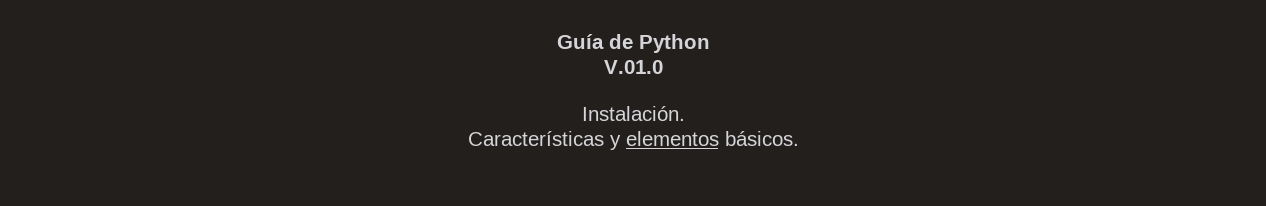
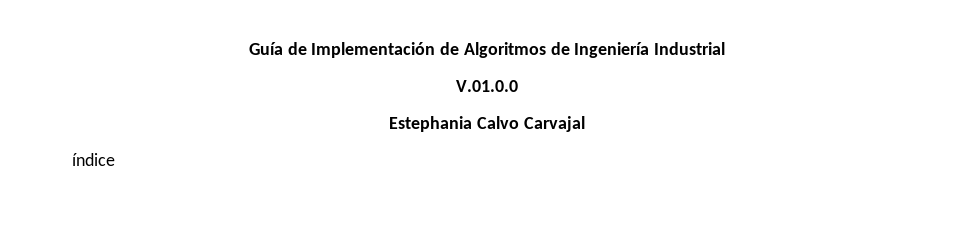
- Guía de Python
- V.01.0
- Instalación.
- Características y elementos básicos.
+ Guía de Implementación de Algoritmos de Ingeniería Industrial
+ V.01.0.0
+ Estephania Calvo Carvajal
+ índice

